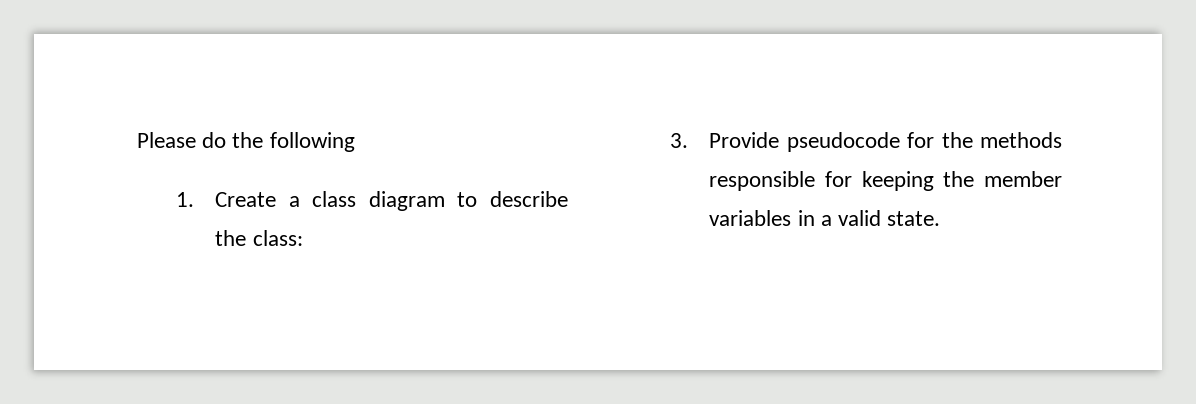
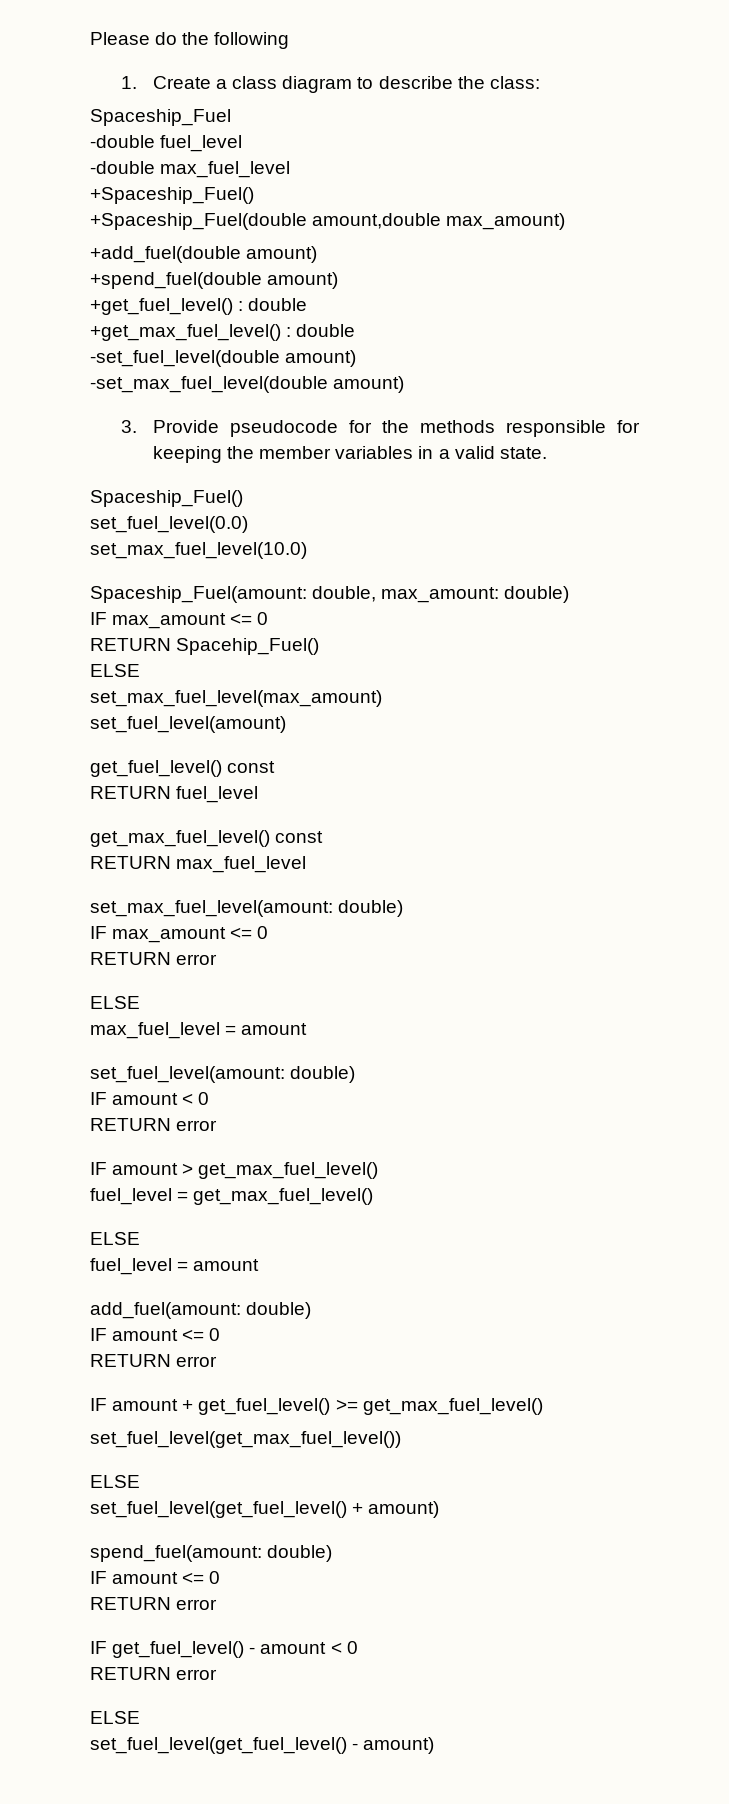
+ Spaceship_Fuel
+ -double fuel_level
+ -double max_fuel_level
+ +Spaceship_Fuel()
+ +Spaceship_Fuel(double amount,double max_amount)
+ +add_fuel(double amount)
+ +spend_fuel(double amount)
+ +get_fuel_level() : double
+ +get_max_fuel_level() : double
+ -set_fuel_level(double amount)
+ -set_max_fuel_level(double amount)
+ Spaceship_Fuel()
+ set_fuel_level(0.0)
+ set_max_fuel_level(10.0)
+ Spaceship_Fuel(amount: double, max_amount: double)
+ IF max_amount <= 0
+ RETURN Spacehip_Fuel()
+ ELSE
+ set_max_fuel_level(max_amount)
+ set_fuel_level(amount)
+ get_fuel_level() const
+ RETURN fuel_level
+ get_max_fuel_level() const
+ RETURN max_fuel_level
+ set_max_fuel_level(amount: double)
+ IF max_amount <= 0
+ RETURN error
+ ELSE
+ max_fuel_level = amount
+ set_fuel_level(amount: double)
+ IF amount < 0
+ RETURN error
+ IF amount > get_max_fuel_level()
+ fuel_level = get_max_fuel_level()
+ ELSE
+ fuel_level = amount
+ add_fuel(amount: double)
+ IF amount <= 0
+ RETURN error
+ IF amount + get_fuel_level() >= get_max_fuel_level()
+ set_fuel_level(get_max_fuel_level())
+ ELSE
+ set_fuel_level(get_fuel_level() + amount)
+ spend_fuel(amount: double)
+ IF amount <= 0
+ RETURN error
+ IF get_fuel_level() - amount < 0
+ RETURN error
+ ELSE
+ set_fuel_level(get_fuel_level() - amount)

